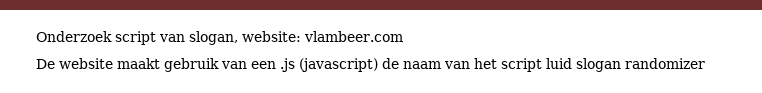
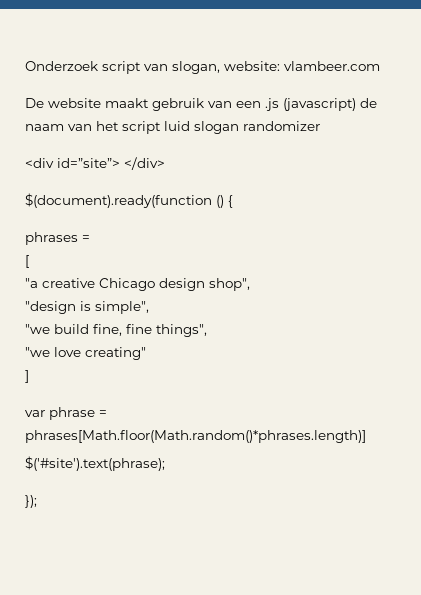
+ <div id=”site”> </div>
+ $(document).ready(function () {
+ phrases =
+ [
+ "a creative Chicago design shop",
+ "design is simple",
+ "we build fine, fine things",
+ "we love creating"
+ ]
+ var phrase = phrases[Math.floor(Math.random()*phrases.length)]
+ $('#site').text(phrase);
+ });

